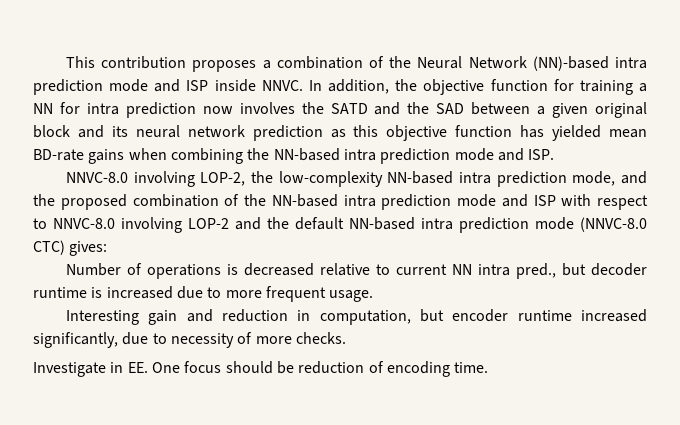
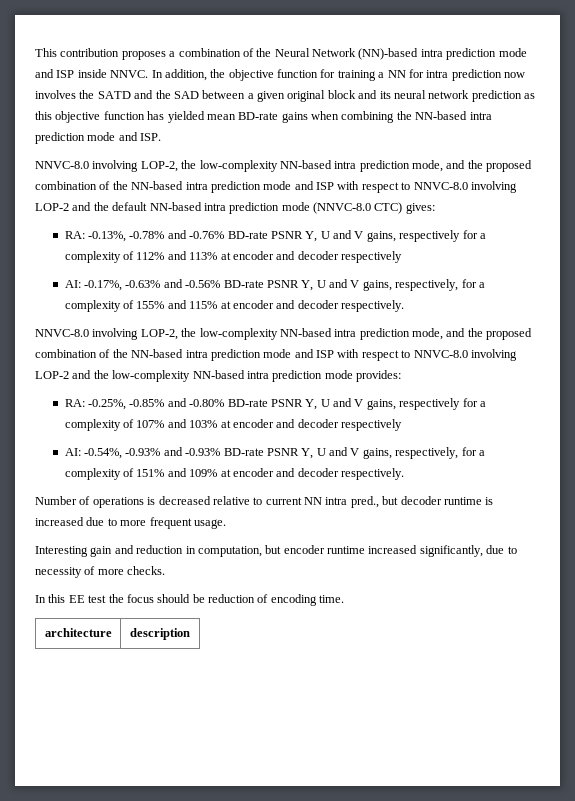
+ RA: -0.13%, -0.78% and -0.76% BD-rate PSNR Y, U and V gains, respectively for a complexity of 112% and 113% at encoder and decoder respectively
+ AI: -0.17%, -0.63% and -0.56% BD-rate PSNR Y, U and V gains, respectively, for a complexity of 155% and 115% at encoder and decoder respectively.
+ NNVC-8.0 involving LOP-2, the low-complexity NN-based intra prediction mode, and the proposed combination of the NN-based intra prediction mode and ISP with respect to NNVC-8.0 involving LOP-2 and the low-complexity NN-based intra prediction mode provides:
+ RA: -0.25%, -0.85% and -0.80% BD-rate PSNR Y, U and V gains, respectively for a complexity of 107% and 103% at encoder and decoder respectively
+ AI: -0.54%, -0.93% and -0.93% BD-rate PSNR Y, U and V gains, respectively, for a complexity of 151% and 109% at encoder and decoder respectively.
- Investigate in EE. One focus should be reduction of encoding time.
+ In this EE test the focus should be reduction of encoding time.
+ architecture | description

